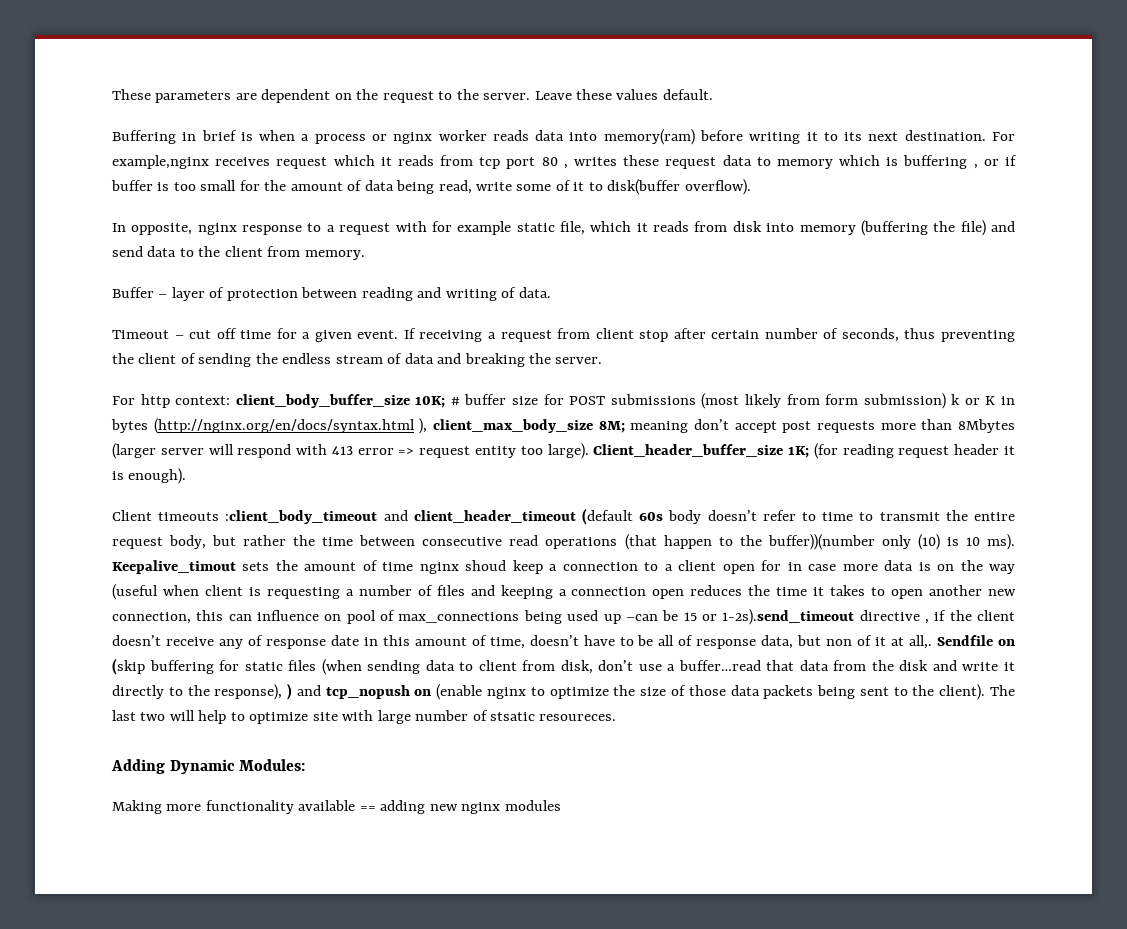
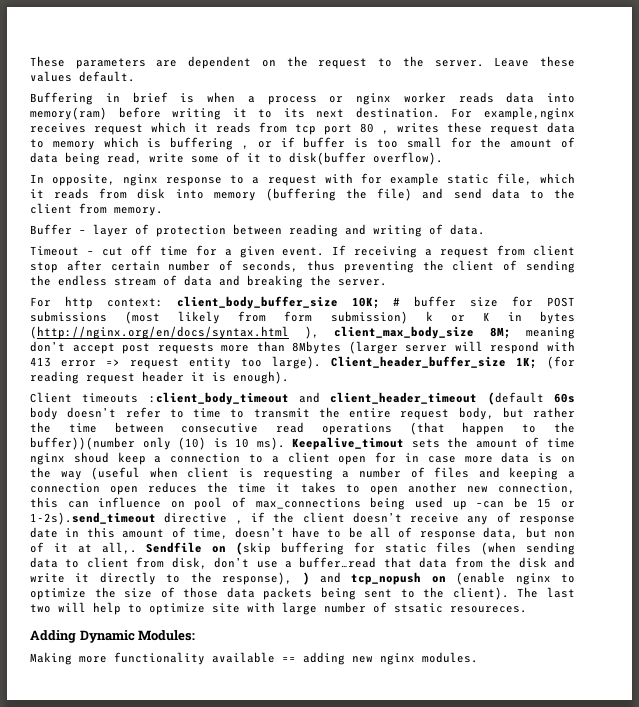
- Making more functionality available == adding new nginx modules
+ Making more functionality available == adding new nginx modules.

